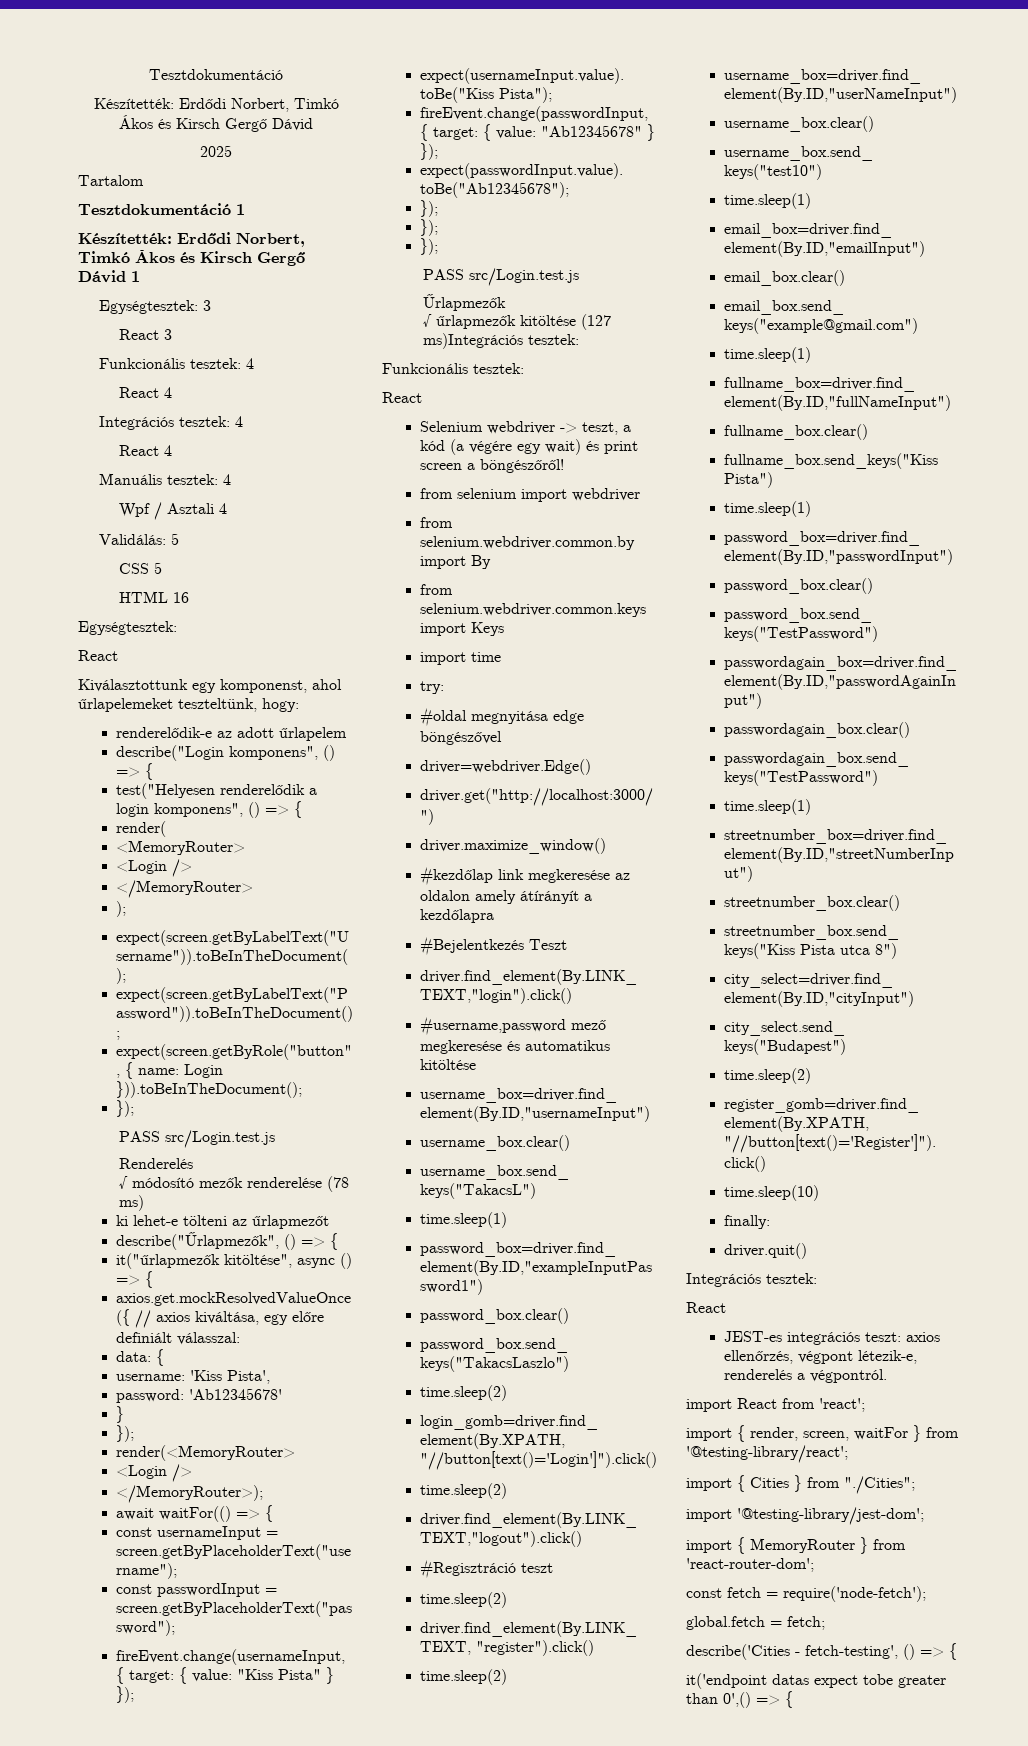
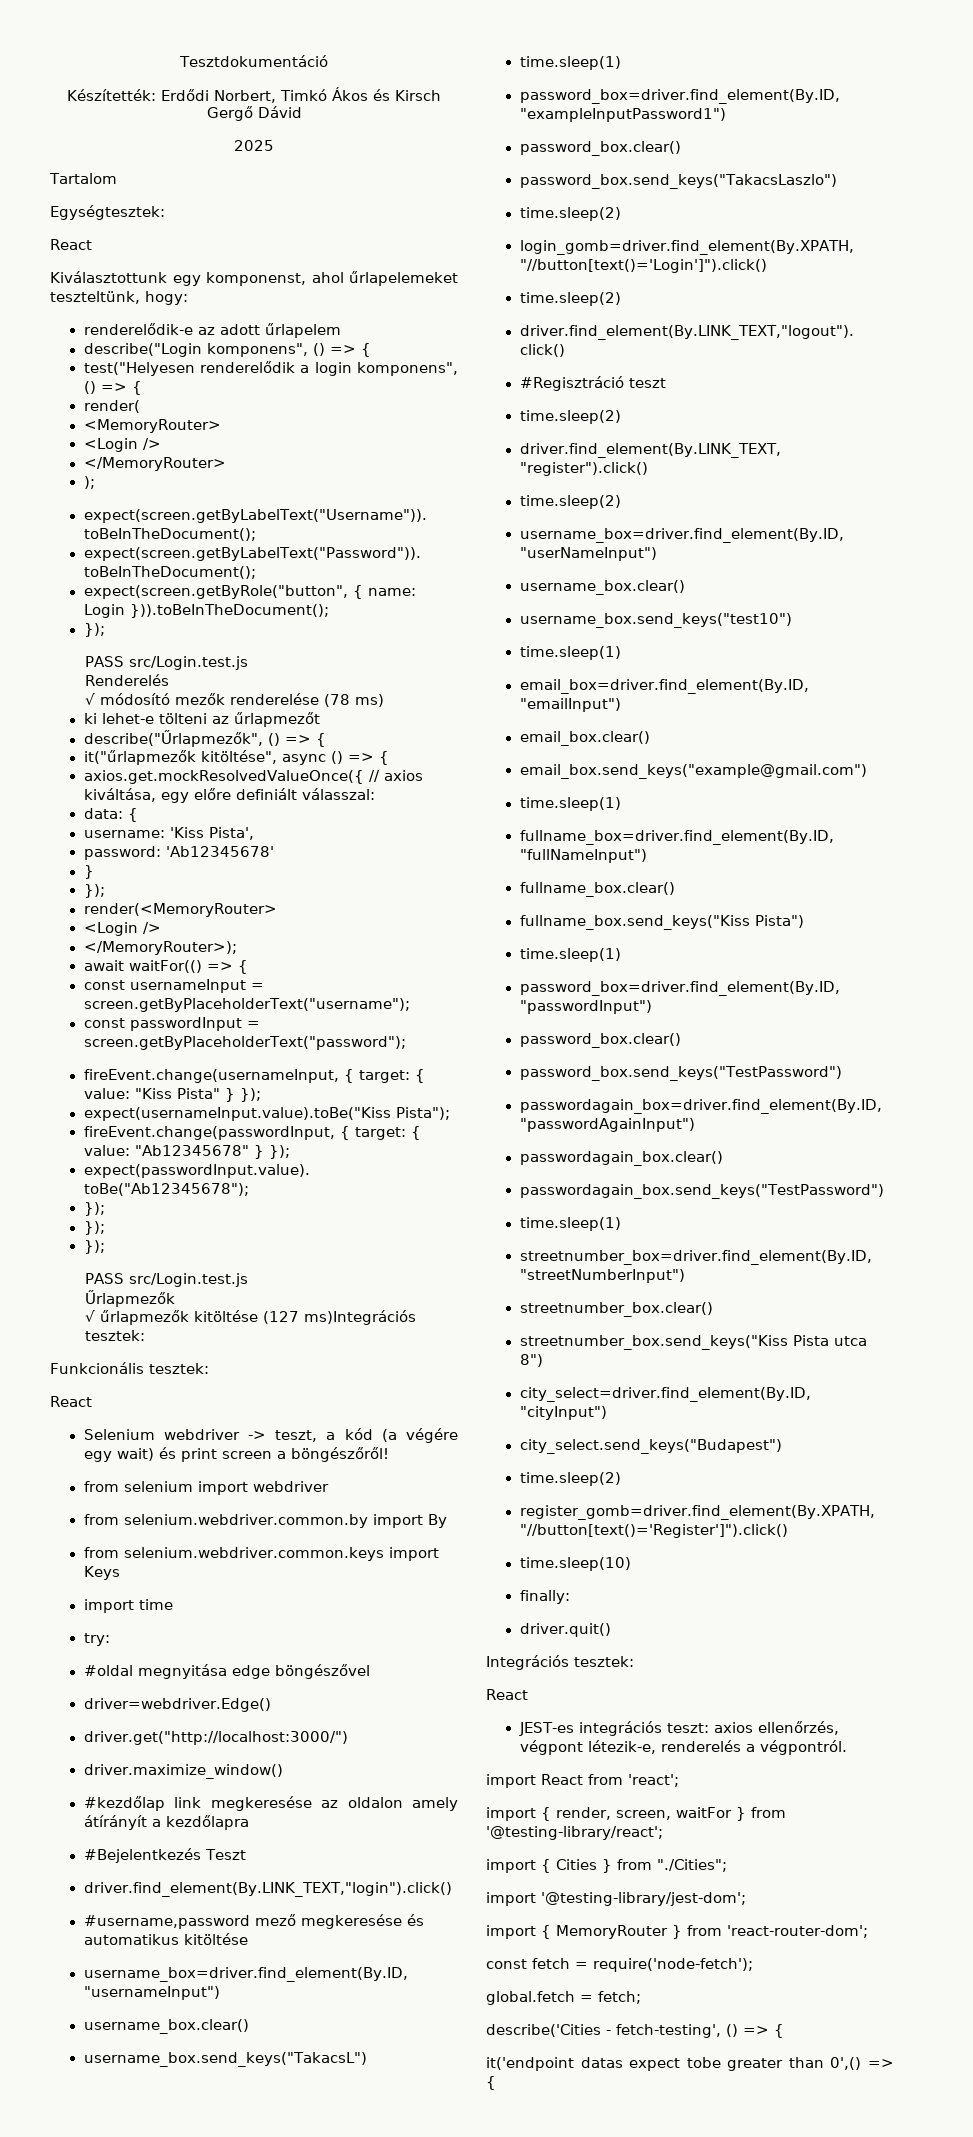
- Tesztdokumentáció 1
- Készítették: Erdődi Norbert, Timkó Ákos és Kirsch Gergő Dávid 1
- Egységtesztek: 3
- React 3
- Funkcionális tesztek: 4
- React 4
- Integrációs tesztek: 4
- React 4
- Manuális tesztek: 4
- Wpf / Asztali 4
- Validálás: 5
- CSS 5
- HTML 16

